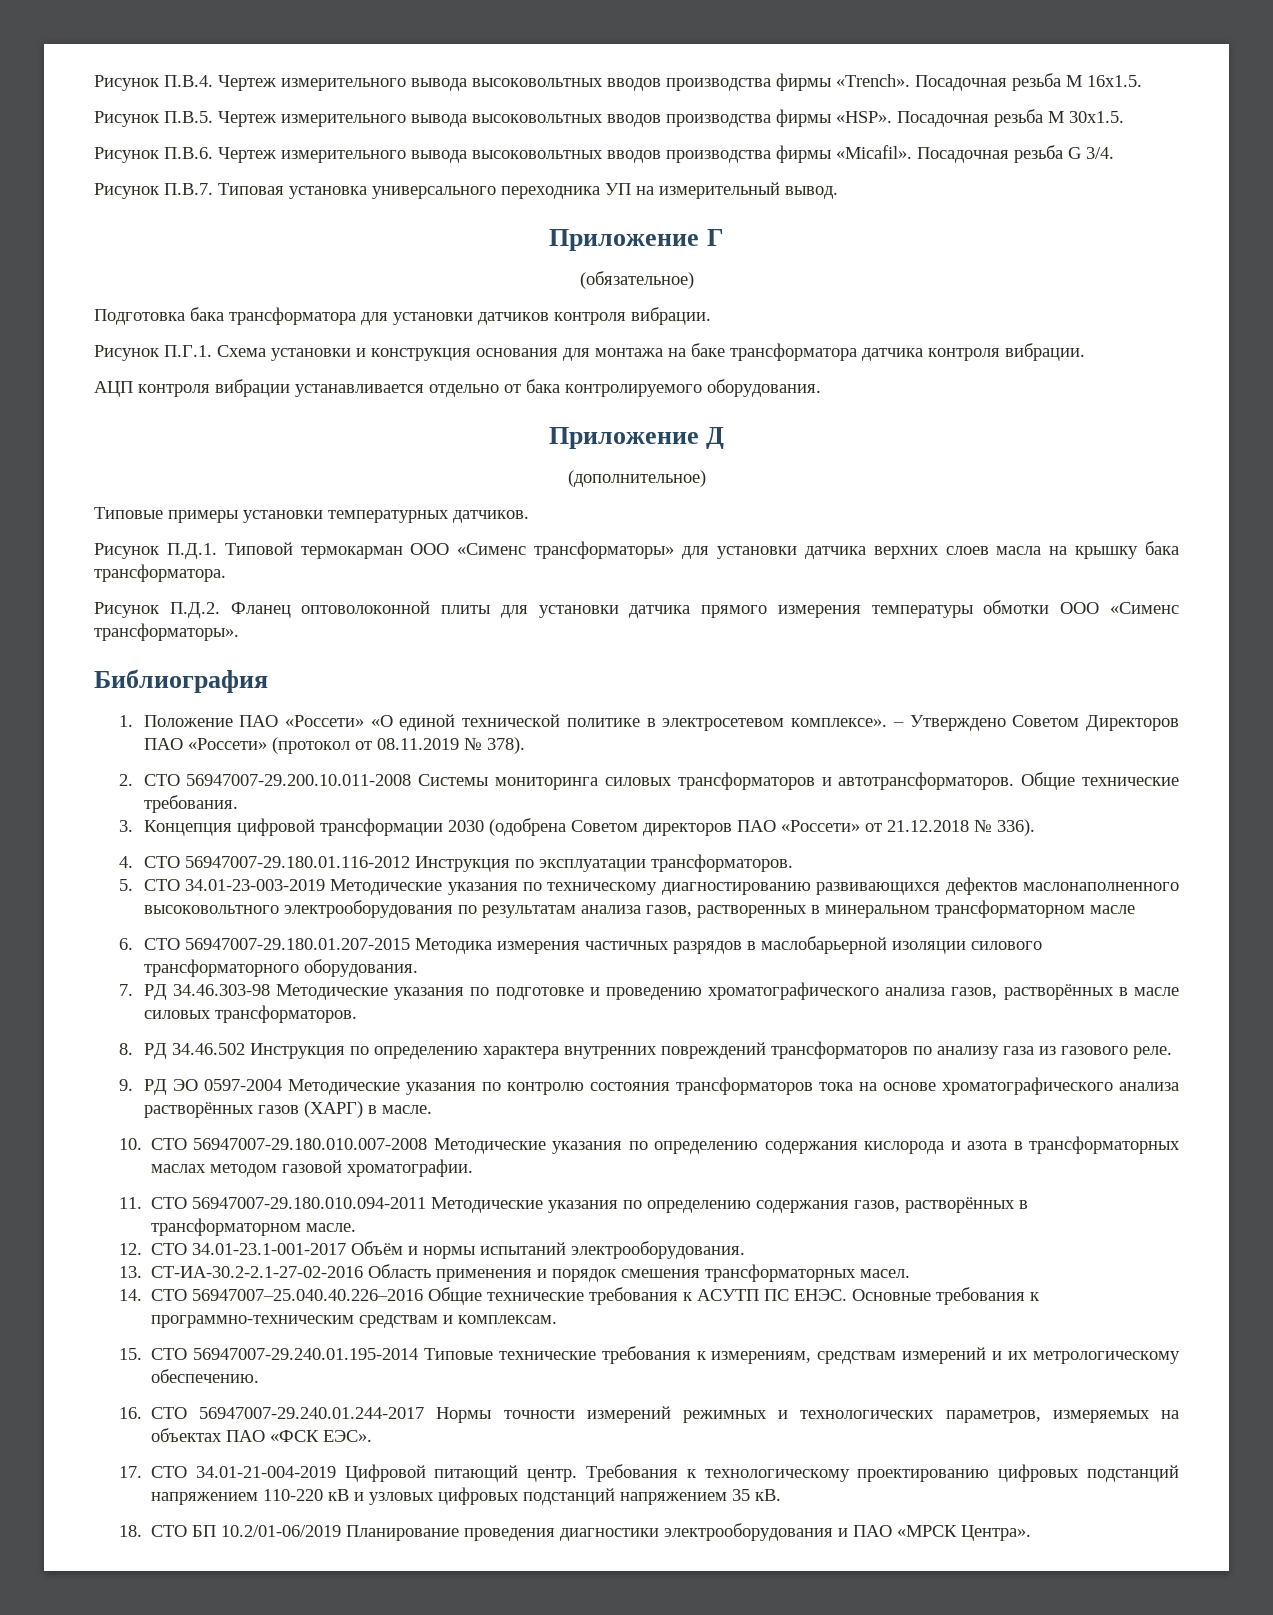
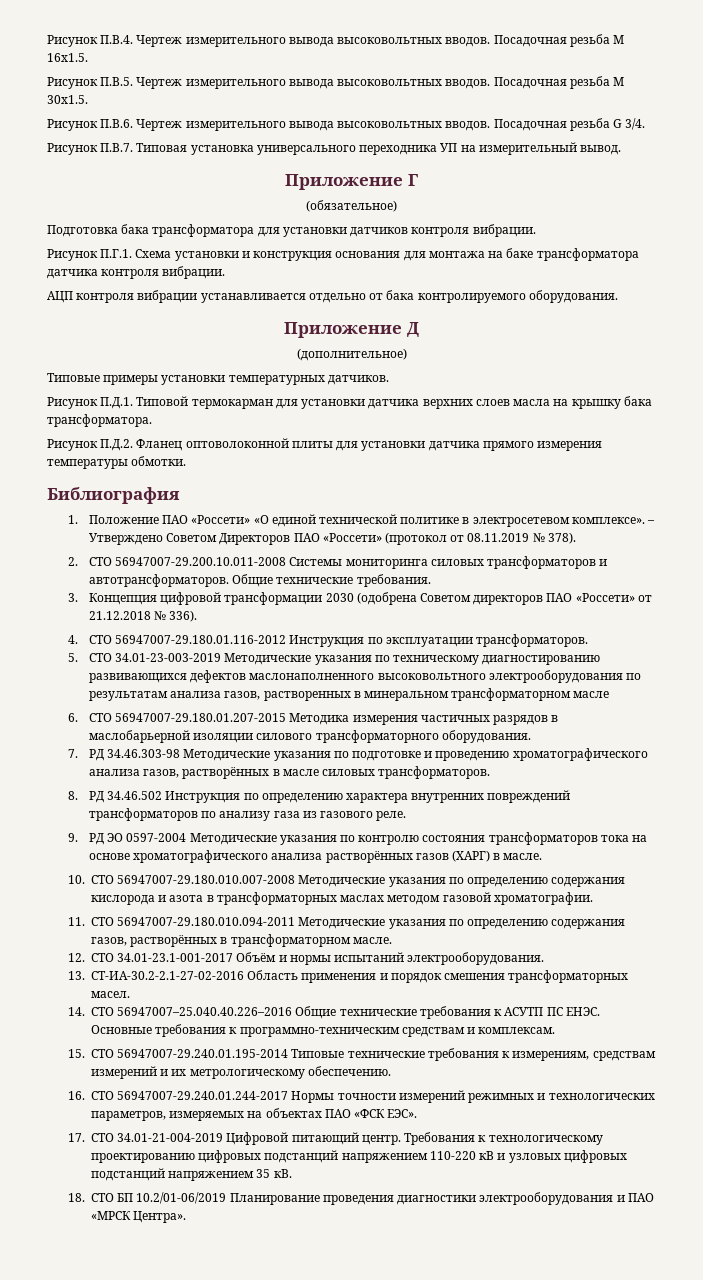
- Рисунок П.В.4. Чертеж измерительного вывода высоковольтных вводов производства фирмы «Trench».
+ Рисунок П.В.4. Чертеж измерительного вывода высоковольтных вводов.
- Рисунок П.В.5. Чертеж измерительного вывода высоковольтных вводов производства фирмы «HSP».
+ Рисунок П.В.5. Чертеж измерительного вывода высоковольтных вводов.
- Рисунок П.В.6. Чертеж измерительного вывода высоковольтных вводов производства фирмы «Micafil».
+ Рисунок П.В.6. Чертеж измерительного вывода высоковольтных вводов.
- Рисунок П.Д.1. Типовой термокарман ООО «Сименс трансформаторы» для установки датчика верхних слоев масла на крышку бака трансформатора.
+ Рисунок П.Д.1. Типовой термокарман для установки датчика верхних слоев масла на крышку бака трансформатора.
- Рисунок П.Д.2. Фланец оптоволоконной плиты для установки датчика прямого измерения температуры обмотки ООО «Сименс трансформаторы».
+ Рисунок П.Д.2. Фланец оптоволоконной плиты для установки датчика прямого измерения температуры обмотки.

